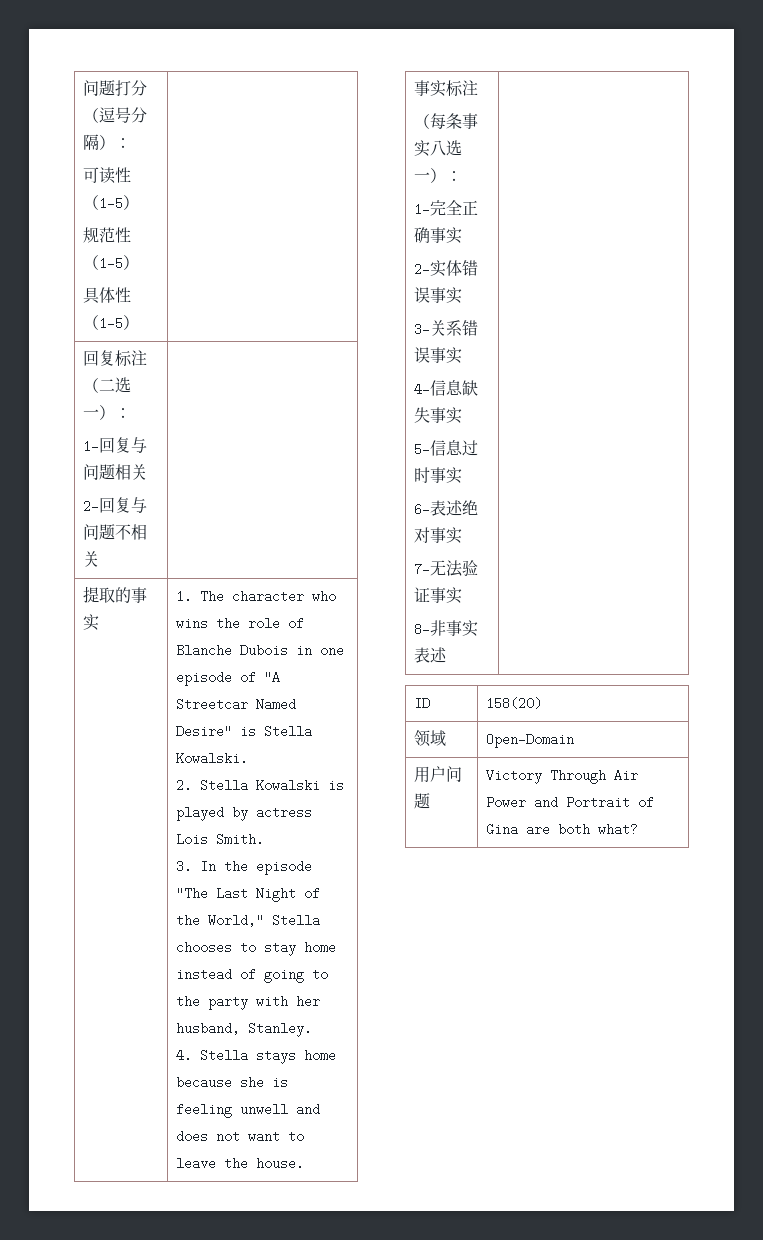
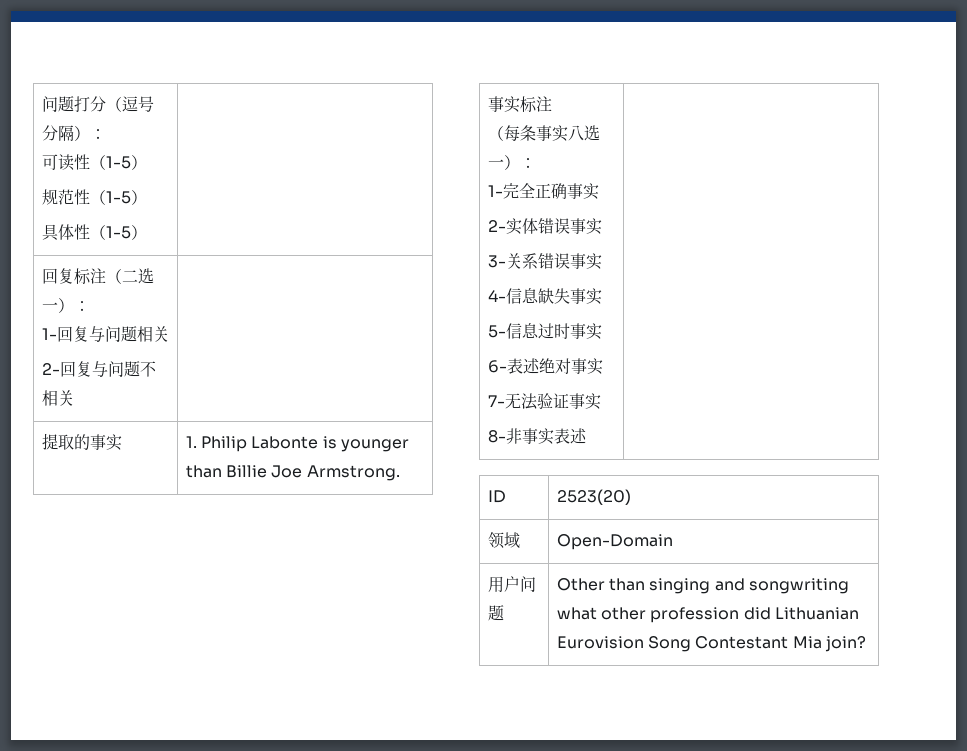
- 1. The character who wins the role of Blanche Dubois in one episode of "A Streetcar Named Desire" is Stella Kowalski.
- 2. Stella Kowalski is played by actress Lois Smith.
- 3. In the episode "The Last Night of the World," Stella chooses to stay home instead of going to the party with her husband, Stanley.
- 4. Stella stays home because she is feeling unwell and does not want to leave the house.
+ 1. Philip Labonte is younger than Billie Joe Armstrong.
- ID | 158(20)
+ ID | 2523(20)
- 用户问题 | Victory Through Air Power and Portrait of Gina are both what?
+ 用户问题 | Other than singing and songwriting what other profession did Lithuanian Eurovision Song Contestant Mia join?

